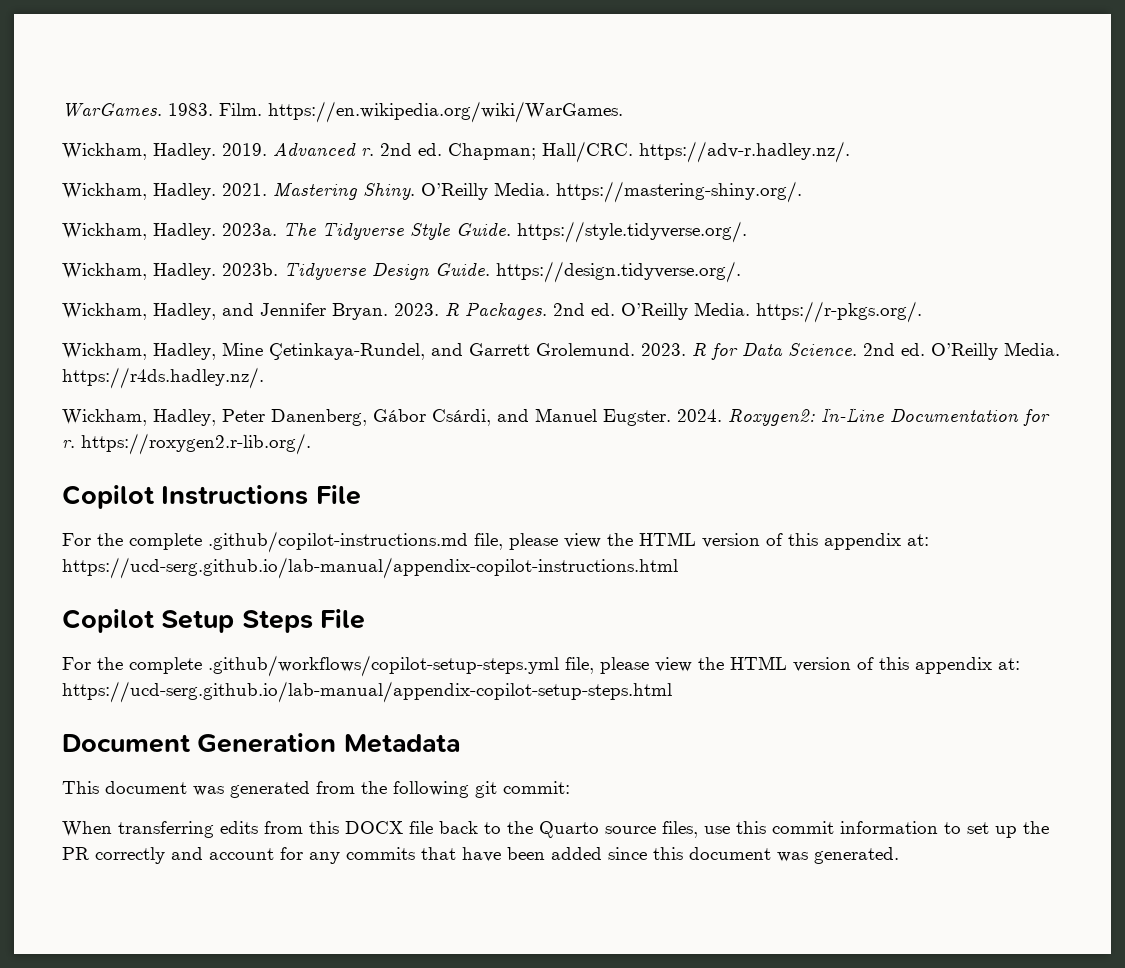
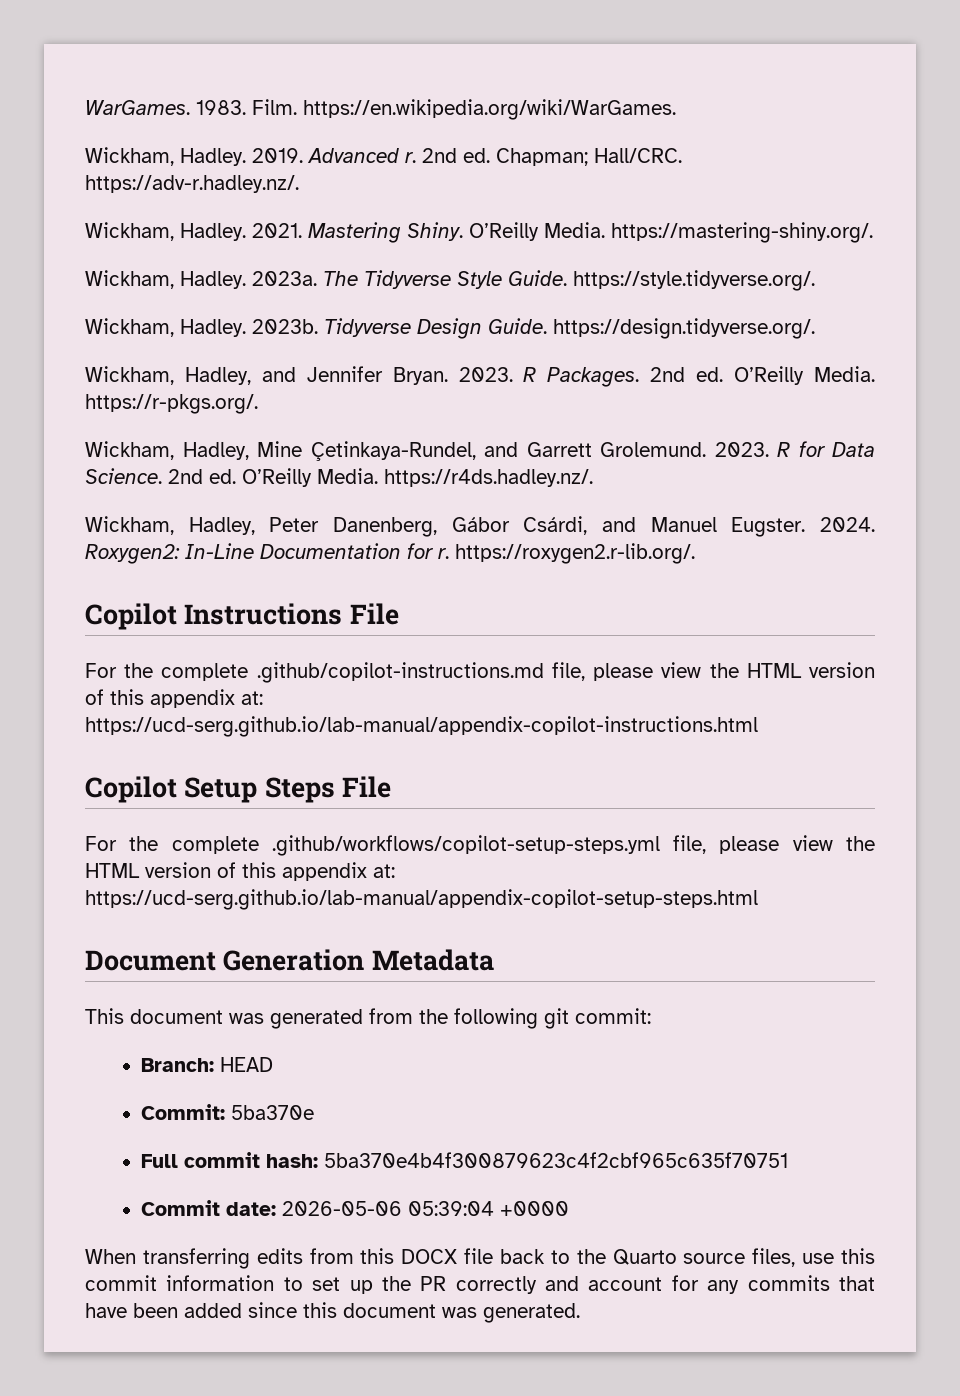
+ Branch: HEAD
+ Commit: 5ba370e
+ Full commit hash: 5ba370e4b4f300879623c4f2cbf965c635f70751
+ Commit date: 2026-05-06 05:39:04 +0000

